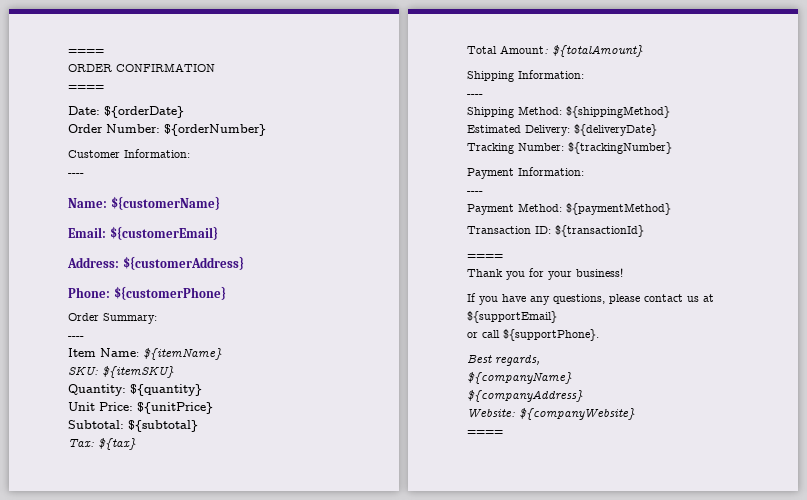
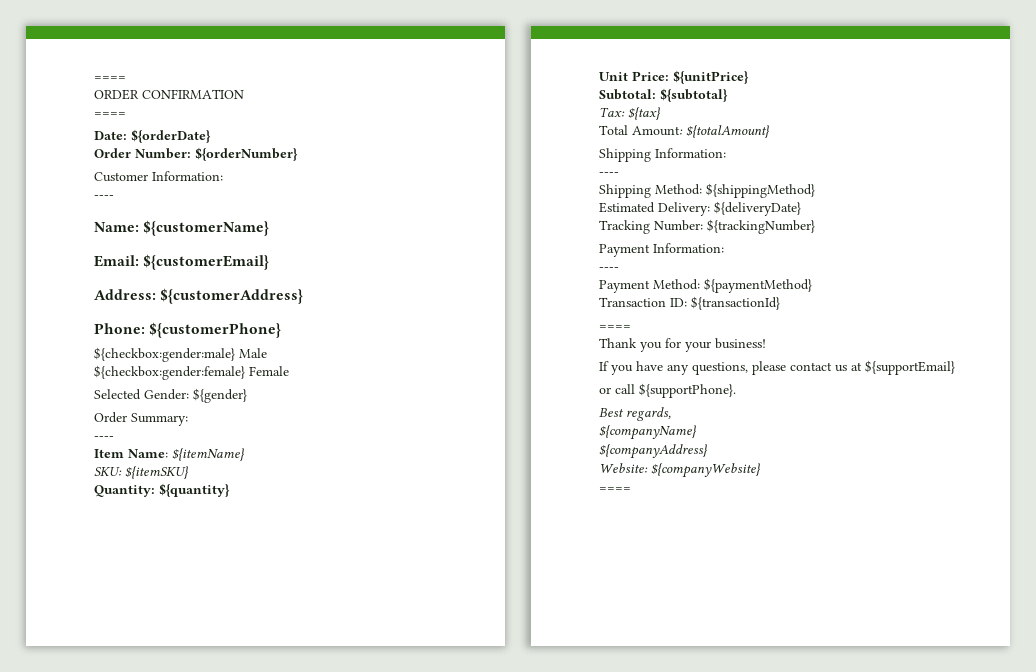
+ ${checkbox:gender:male} Male
+ ${checkbox:gender:female} Female
+ Selected Gender: ${gender}

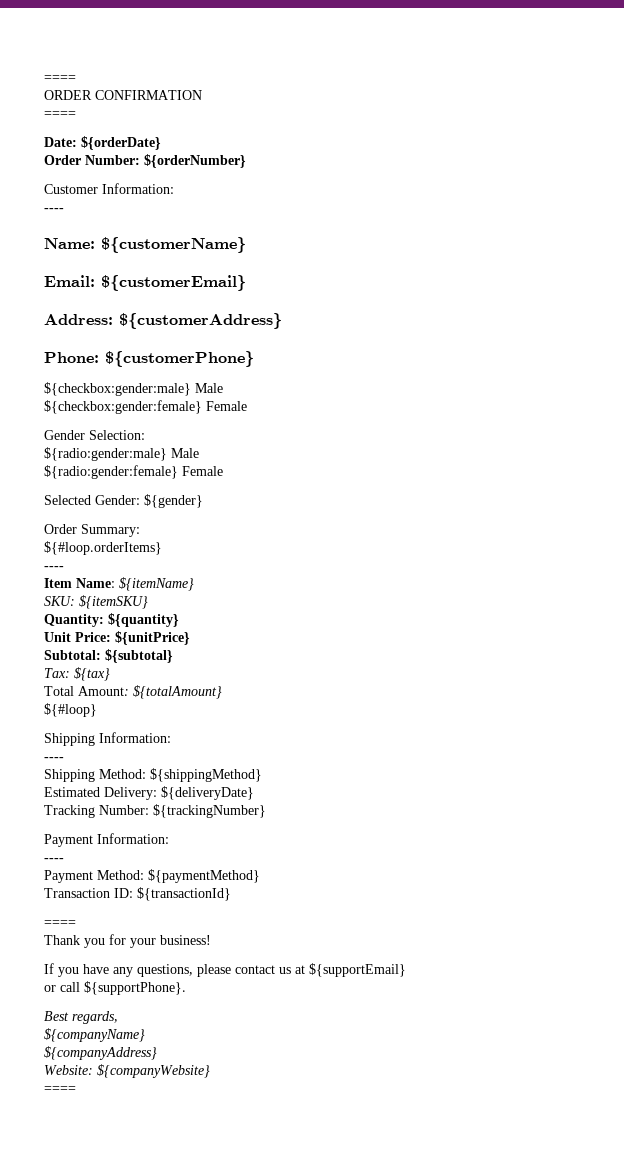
+ Gender Selection:
+ ${radio:gender:male} Male
+ ${radio:gender:female} Female
+ ${#loop.orderItems}
+ ${#loop}

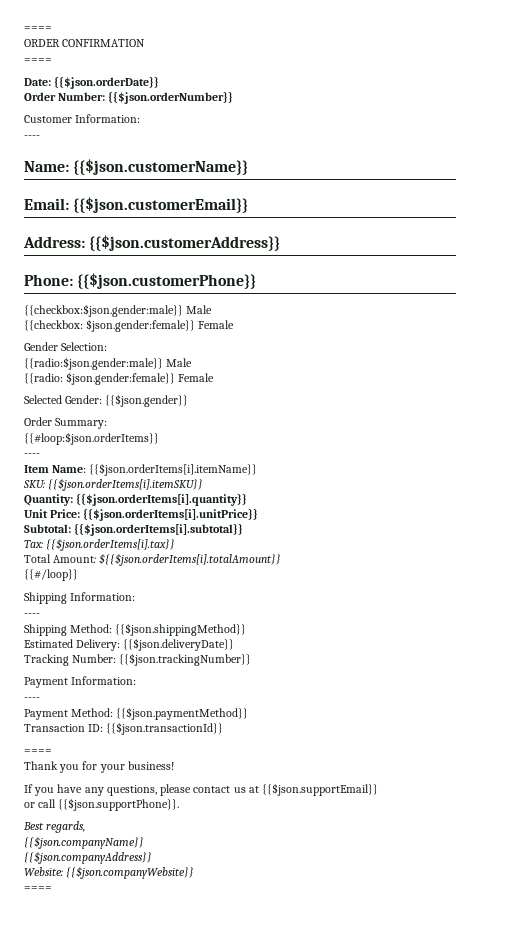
- Date: ${orderDate}
+ Date: {{$json.orderDate}}
- Order Number: ${orderNumber}
+ Order Number: {{$json.orderNumber}}
- Name: ${customerName}
+ Name: {{$json.customerName}}
- Email: ${customerEmail}
+ Email: {{$json.customerEmail}}
- Address: ${customerAddress}
+ Address: {{$json.customerAddress}}
- Phone: ${customerPhone}
- ${checkbox:gender:male} Male
- ${checkbox:gender:female} Female
+ Phone: {{$json.customerPhone}}
+ {{checkbox:$json.gender:male}} Male
+ {{checkbox: $json.gender:female}} Female
- ${radio:gender:male} Male
- ${radio:gender:female} Female
+ {{radio:$json.gender:male}} Male
+ {{radio: $json.gender:female}} Female
- Selected Gender: ${gender}
+ Selected Gender: {{$json.gender}}
- ${#loop.orderItems}
+ {{#loop:$json.orderItems}}
- Item Name: ${itemName}
+ Item Name: {{$json.orderItems[i].itemName}}
- SKU: ${itemSKU}
+ SKU: {{$json.orderItems[i].itemSKU}}
- Quantity: ${quantity}
+ Quantity: {{$json.orderItems[i].quantity}}
- Unit Price: ${unitPrice}
+ Unit Price: {{$json.orderItems[i].unitPrice}}
- Subtotal: ${subtotal}
+ Subtotal: {{$json.orderItems[i].subtotal}}
- Tax: ${tax}
+ Tax: {{$json.orderItems[i].tax}}
- Total Amount: ${totalAmount}
- ${#loop}
+ Total Amount: ${{$json.orderItems[i].totalAmount}}
+ {{#/loop}}
- Shipping Method: ${shippingMethod}
+ Shipping Method: {{$json.shippingMethod}}
- Estimated Delivery: ${deliveryDate}
+ Estimated Delivery: {{$json.deliveryDate}}
- Tracking Number: ${trackingNumber}
+ Tracking Number: {{$json.trackingNumber}}
- Payment Method: ${paymentMethod}
+ Payment Method: {{$json.paymentMethod}}
- Transaction ID: ${transactionId}
+ Transaction ID: {{$json.transactionId}}
- If you have any questions, please contact us at ${supportEmail}
+ If you have any questions, please contact us at {{$json.supportEmail}}
- or call ${supportPhone}.
+ or call {{$json.supportPhone}}.
- ${companyName}
- ${companyAddress}
+ {{$json.companyName}}
+ {{$json.companyAddress}}
- Website: ${companyWebsite}
+ Website: {{$json.companyWebsite}}

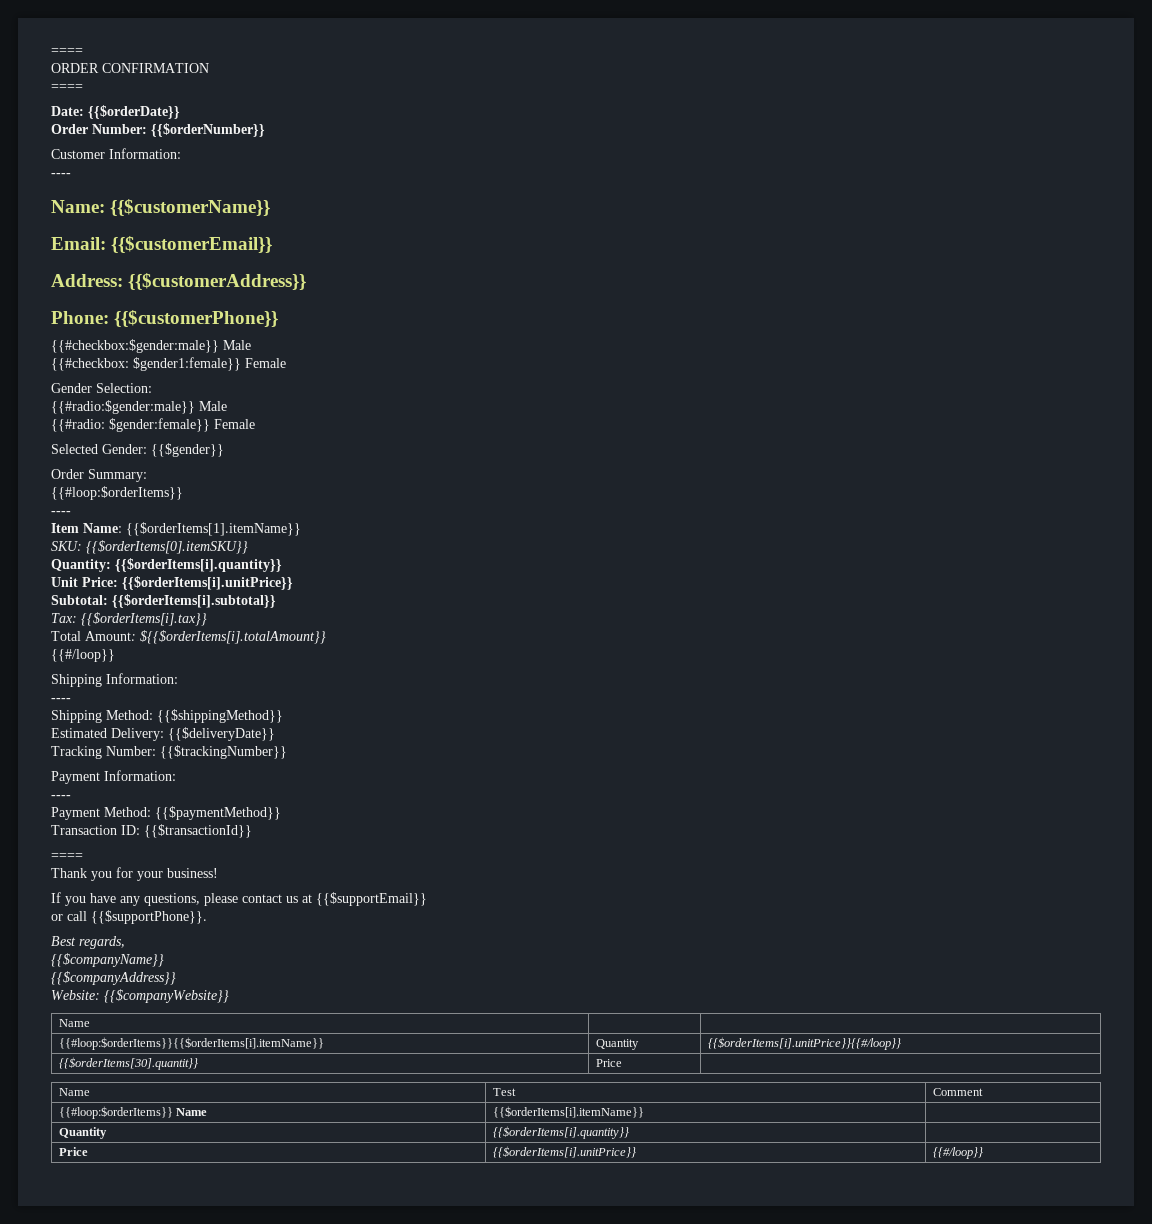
- Date: {{$json.orderDate}}
+ Date: {{$orderDate}}
- Order Number: {{$json.orderNumber}}
+ Order Number: {{$orderNumber}}
- Name: {{$json.customerName}}
+ Name: {{$customerName}}
- Email: {{$json.customerEmail}}
+ Email: {{$customerEmail}}
- Address: {{$json.customerAddress}}
+ Address: {{$customerAddress}}
- Phone: {{$json.customerPhone}}
- {{checkbox:$json.gender:male}} Male
- {{checkbox: $json.gender:female}} Female
+ Phone: {{$customerPhone}}
+ {{#checkbox:$gender:male}} Male
+ {{#checkbox: $gender1:female}} Female
- {{radio:$json.gender:male}} Male
- {{radio: $json.gender:female}} Female
+ {{#radio:$gender:male}} Male
+ {{#radio: $gender:female}} Female
- Selected Gender: {{$json.gender}}
+ Selected Gender: {{$gender}}
  Order Summary:
- {{#loop:$json.orderItems}}
+ {{#loop:$orderItems}}
- Item Name: {{$json.orderItems[i].itemName}}
+ Item Name: {{$orderItems[1].itemName}}
- SKU: {{$json.orderItems[i].itemSKU}}
+ SKU: {{$orderItems[0].itemSKU}}
- Quantity: {{$json.orderItems[i].quantity}}
+ Quantity: {{$orderItems[i].quantity}}
- Unit Price: {{$json.orderItems[i].unitPrice}}
+ Unit Price: {{$orderItems[i].unitPrice}}
- Subtotal: {{$json.orderItems[i].subtotal}}
+ Subtotal: {{$orderItems[i].subtotal}}
- Tax: {{$json.orderItems[i].tax}}
+ Tax: {{$orderItems[i].tax}}
- Total Amount: ${{$json.orderItems[i].totalAmount}}
+ Total Amount: ${{$orderItems[i].totalAmount}}
- Shipping Method: {{$json.shippingMethod}}
+ Shipping Method: {{$shippingMethod}}
- Estimated Delivery: {{$json.deliveryDate}}
+ Estimated Delivery: {{$deliveryDate}}
- Tracking Number: {{$json.trackingNumber}}
+ Tracking Number: {{$trackingNumber}}
- Payment Method: {{$json.paymentMethod}}
+ Payment Method: {{$paymentMethod}}
- Transaction ID: {{$json.transactionId}}
+ Transaction ID: {{$transactionId}}
- If you have any questions, please contact us at {{$json.supportEmail}}
+ If you have any questions, please contact us at {{$supportEmail}}
- or call {{$json.supportPhone}}.
+ or call {{$supportPhone}}.
- {{$json.companyName}}
- {{$json.companyAddress}}
+ {{$companyName}}
+ {{$companyAddress}}
- Website: {{$json.companyWebsite}}
- ====
+ Website: {{$companyWebsite}}
+ Name | |
+ {{#loop:$orderItems}}{{$orderItems[i].itemName}} | Quantity | {{$orderItems[i].unitPrice}}{{#/loop}}
+ {{$orderItems[30].quantit}} | Price |
+ Name | Test | Comment
+ {{#loop:$orderItems}} Name | {{$orderItems[i].itemName}} |
+ Quantity | {{$orderItems[i].quantity}} |
+ Price | {{$orderItems[i].unitPrice}} | {{#/loop}}

